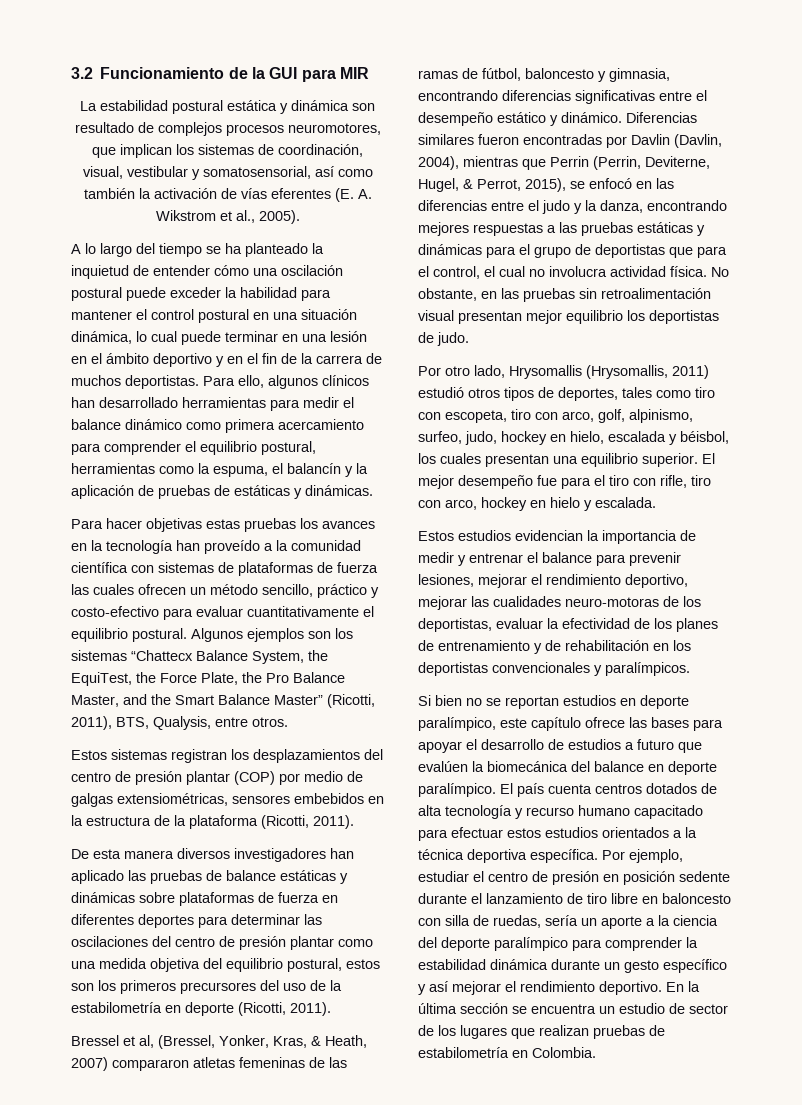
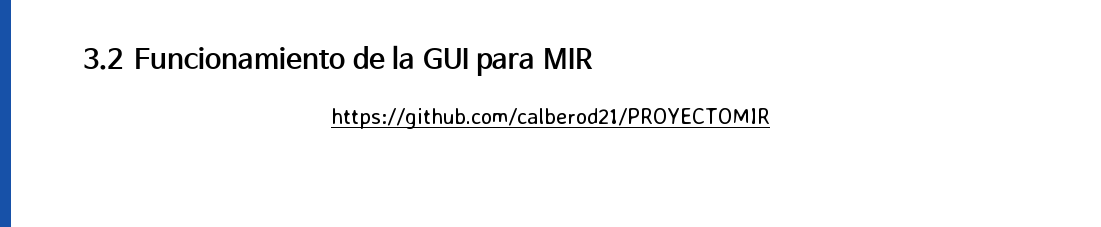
- La estabilidad postural estática y dinámica son resultado de complejos procesos neuromotores, que implican los sistemas de coordinación, visual, vestibular y somatosensorial, así como también la activación de vías eferentes (E. A. Wikstrom et al., 2005).
- A lo largo del tiempo se ha planteado la inquietud de entender cómo una oscilación postural puede exceder la habilidad para mantener el control postural en una situación dinámica, lo cual puede terminar en una lesión en el ámbito deportivo y en el fin de la carrera de muchos deportistas. Para ello, algunos clínicos han desarrollado herramientas para medir el balance dinámico como primera acercamiento para comprender el equilibrio postural, herramientas como la espuma, el balancín y la aplicación de pruebas de estáticas y dinámicas.
- Para hacer objetivas estas pruebas los avances en la tecnología han proveído a la comunidad científica con sistemas de plataformas de fuerza las cuales ofrecen un método sencillo, práctico y costo-efectivo para evaluar cuantitativamente el equilibrio postural. Algunos ejemplos son los sistemas “Chattecx Balance System, the EquiTest, the Force Plate, the Pro Balance Master, and the Smart Balance Master” (Ricotti, 2011), BTS, Qualysis, entre otros.
- Estos sistemas registran los desplazamientos del centro de presión plantar (COP) por medio de galgas extensiométricas, sensores embebidos en la estructura de la plataforma (Ricotti, 2011).
- De esta manera diversos investigadores han aplicado las pruebas de balance estáticas y dinámicas sobre plataformas de fuerza en diferentes deportes para determinar las oscilaciones del centro de presión plantar como una medida objetiva del equilibrio postural, estos son los primeros precursores del uso de la estabilometría en deporte (Ricotti, 2011).
- Bressel et al, (Bressel, Yonker, Kras, & Heath, 2007) compararon atletas femeninas de las ramas de fútbol, baloncesto y gimnasia, encontrando diferencias significativas entre el desempeño estático y dinámico. Diferencias similares fueron encontradas por Davlin (Davlin, 2004), mientras que Perrin (Perrin, Deviterne, Hugel, & Perrot, 2015), se enfocó en las diferencias entre el judo y la danza, encontrando mejores respuestas a las pruebas estáticas y dinámicas para el grupo de deportistas que para el control, el cual no involucra actividad física. No obstante, en las pruebas sin retroalimentación visual presentan mejor equilibrio los deportistas de judo.
- Por otro lado, Hrysomallis (Hrysomallis, 2011) estudió otros tipos de deportes, tales como tiro con escopeta, tiro con arco, golf, alpinismo, surfeo, judo, hockey en hielo, escalada y béisbol, los cuales presentan una equilibrio superior. El mejor desempeño fue para el tiro con rifle, tiro con arco, hockey en hielo y escalada.
- Estos estudios evidencian la importancia de medir y entrenar el balance para prevenir lesiones, mejorar el rendimiento deportivo, mejorar las cualidades neuro-motoras de los deportistas, evaluar la efectividad de los planes de entrenamiento y de rehabilitación en los deportistas convencionales y paralímpicos.
- Si bien no se reportan estudios en deporte paralímpico, este capítulo ofrece las bases para apoyar el desarrollo de estudios a futuro que evalúen la biomecánica del balance en deporte paralímpico. El país cuenta centros dotados de alta tecnología y recurso humano capacitado para efectuar estos estudios orientados a la técnica deportiva específica. Por ejemplo, estudiar el centro de presión en posición sedente durante el lanzamiento de tiro libre en baloncesto con silla de ruedas, sería un aporte a la ciencia del deporte paralímpico para comprender la estabilidad dinámica durante un gesto específico y así mejorar el rendimiento deportivo. En la última sección se encuentra un estudio de sector de los lugares que realizan pruebas de estabilometría en Colombia.
+ https://github.com/calberod21/PROYECTOMIR

